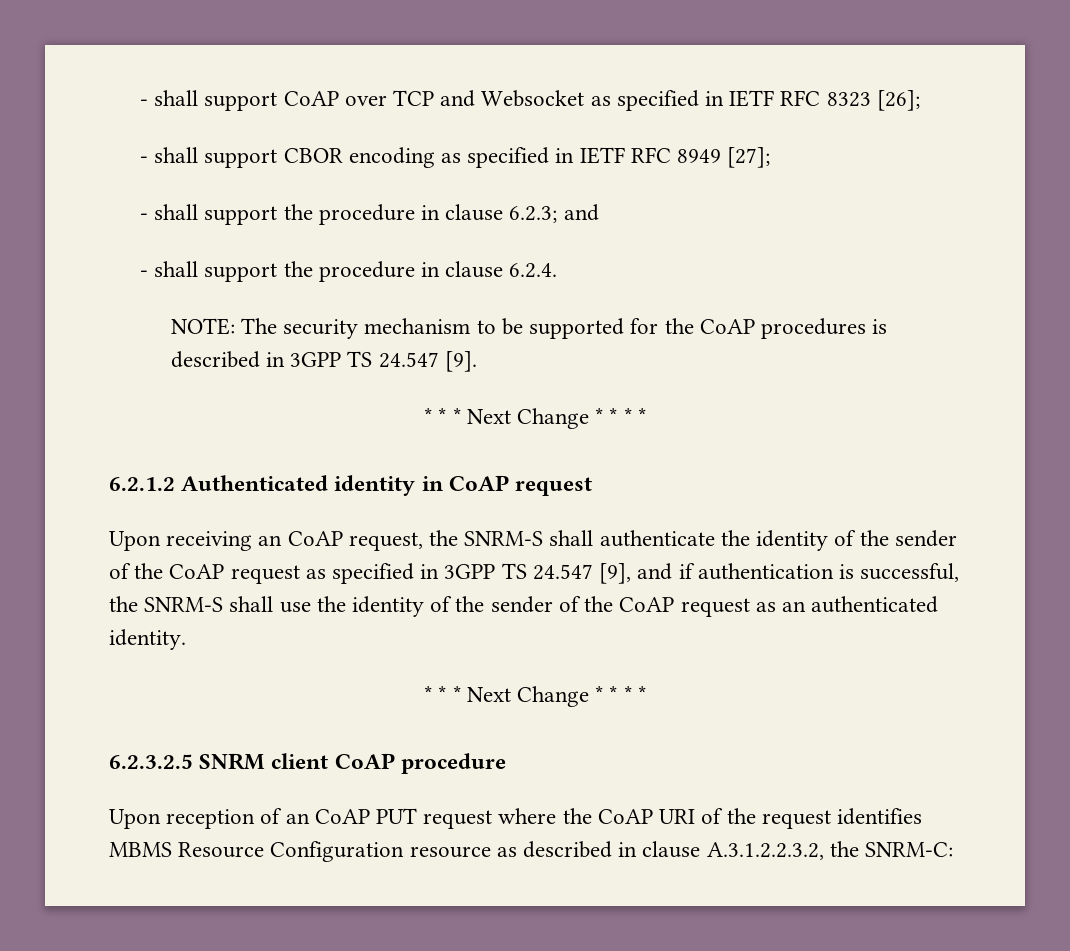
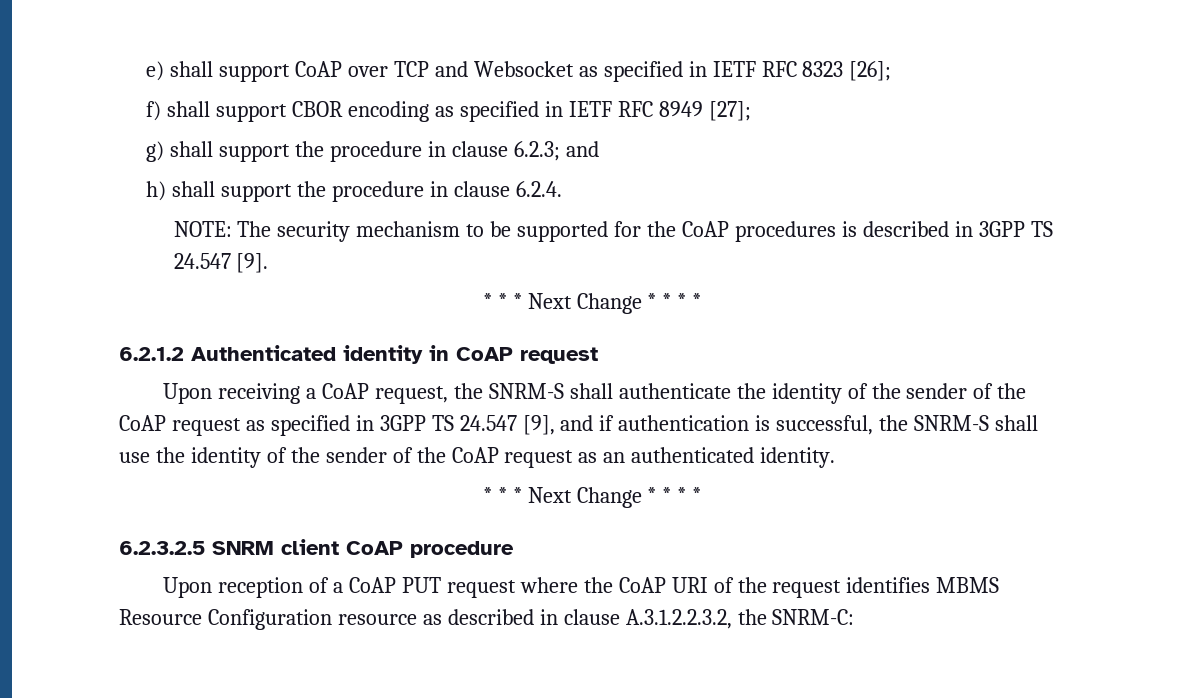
- - shall support CoAP over TCP and Websocket as specified in IETF RFC 8323 [26];
+ e) shall support CoAP over TCP and Websocket as specified in IETF RFC 8323 [26];
- - shall support CBOR encoding as specified in IETF RFC 8949 [27];
+ f) shall support CBOR encoding as specified in IETF RFC 8949 [27];
- - shall support the procedure in clause 6.2.3; and
+ g) shall support the procedure in clause 6.2.3; and
- - shall support the procedure in clause 6.2.4.
+ h) shall support the procedure in clause 6.2.4.
- Upon receiving an CoAP request, the SNRM-S shall authenticate the identity of the sender of the CoAP request as specified in 3GPP TS 24.547 [9], and if authentication is successful, the SNRM-S shall use the identity of the sender of the CoAP request as an authenticated identity.
+ Upon receiving a CoAP request, the SNRM-S shall authenticate the identity of the sender of the CoAP request as specified in 3GPP TS 24.547 [9], and if authentication is successful, the SNRM-S shall use the identity of the sender of the CoAP request as an authenticated identity.
- Upon reception of an CoAP PUT request where the CoAP URI of the request identifies MBMS Resource Configuration resource as described in clause A.3.1.2.2.3.2, the SNRM-C:
+ Upon reception of a CoAP PUT request where the CoAP URI of the request identifies MBMS Resource Configuration resource as described in clause A.3.1.2.2.3.2, the SNRM-C:

